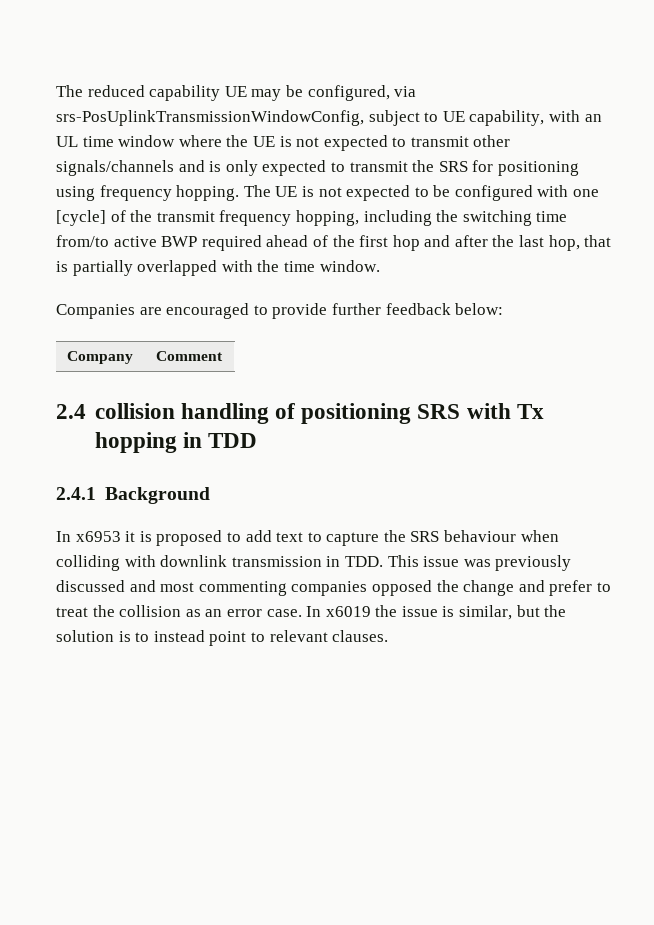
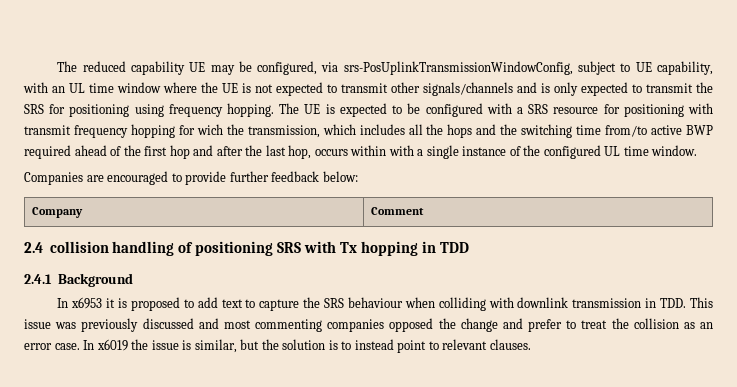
- The UE is not expected to be configured with one [cycle] of the transmit frequency hopping, including the switching time from/to active BWP required ahead of the first hop and after the last hop, that is partially overlapped with the time window.
+ The UE is expected to be configured with a SRS resource for positioning with transmit frequency hopping for wich the transmission, which includes all the hops and the switching time from/to active BWP required ahead of the first hop and after the last hop, occurs within with a single instance of the configured UL time window.

